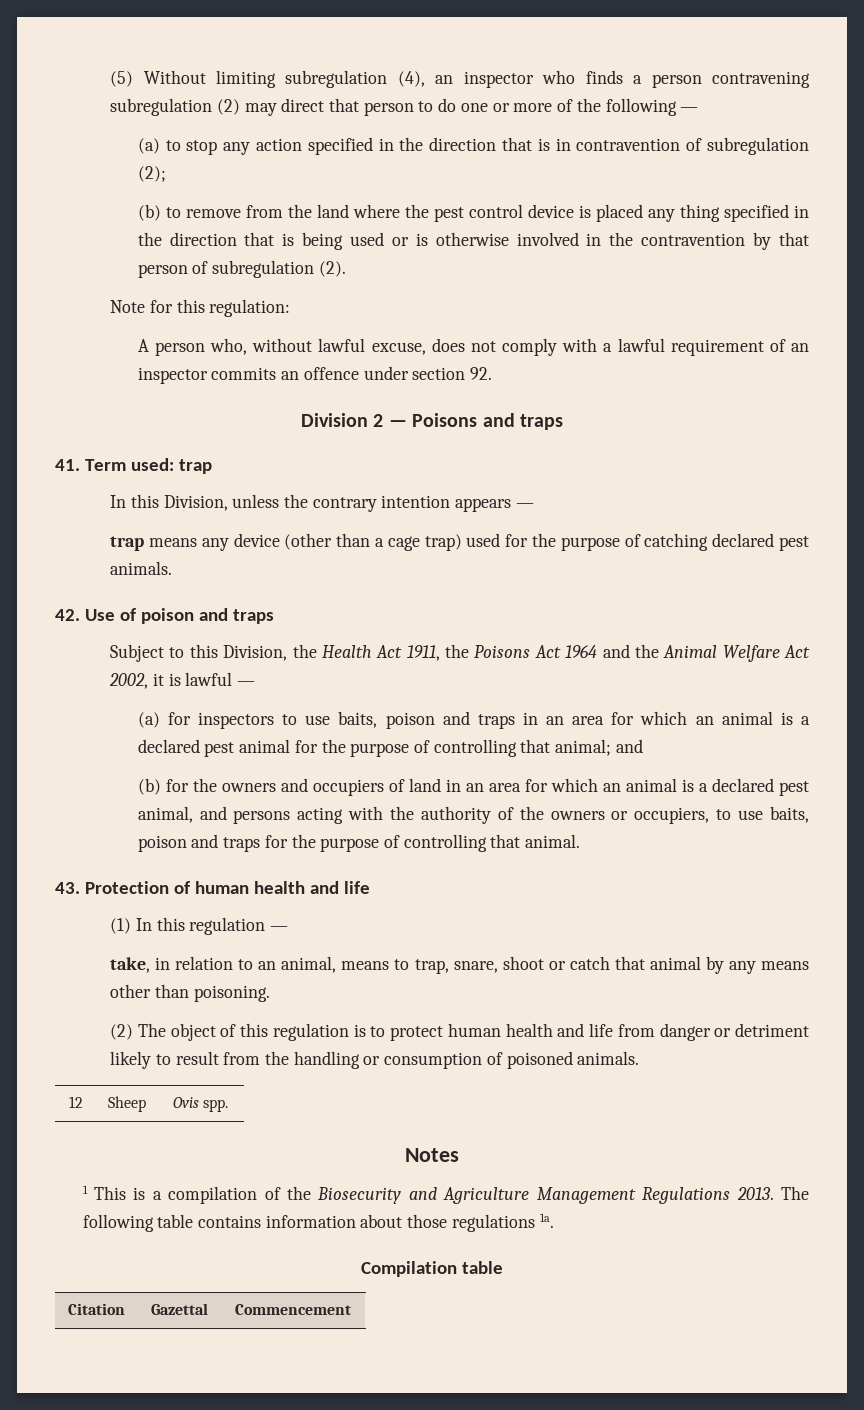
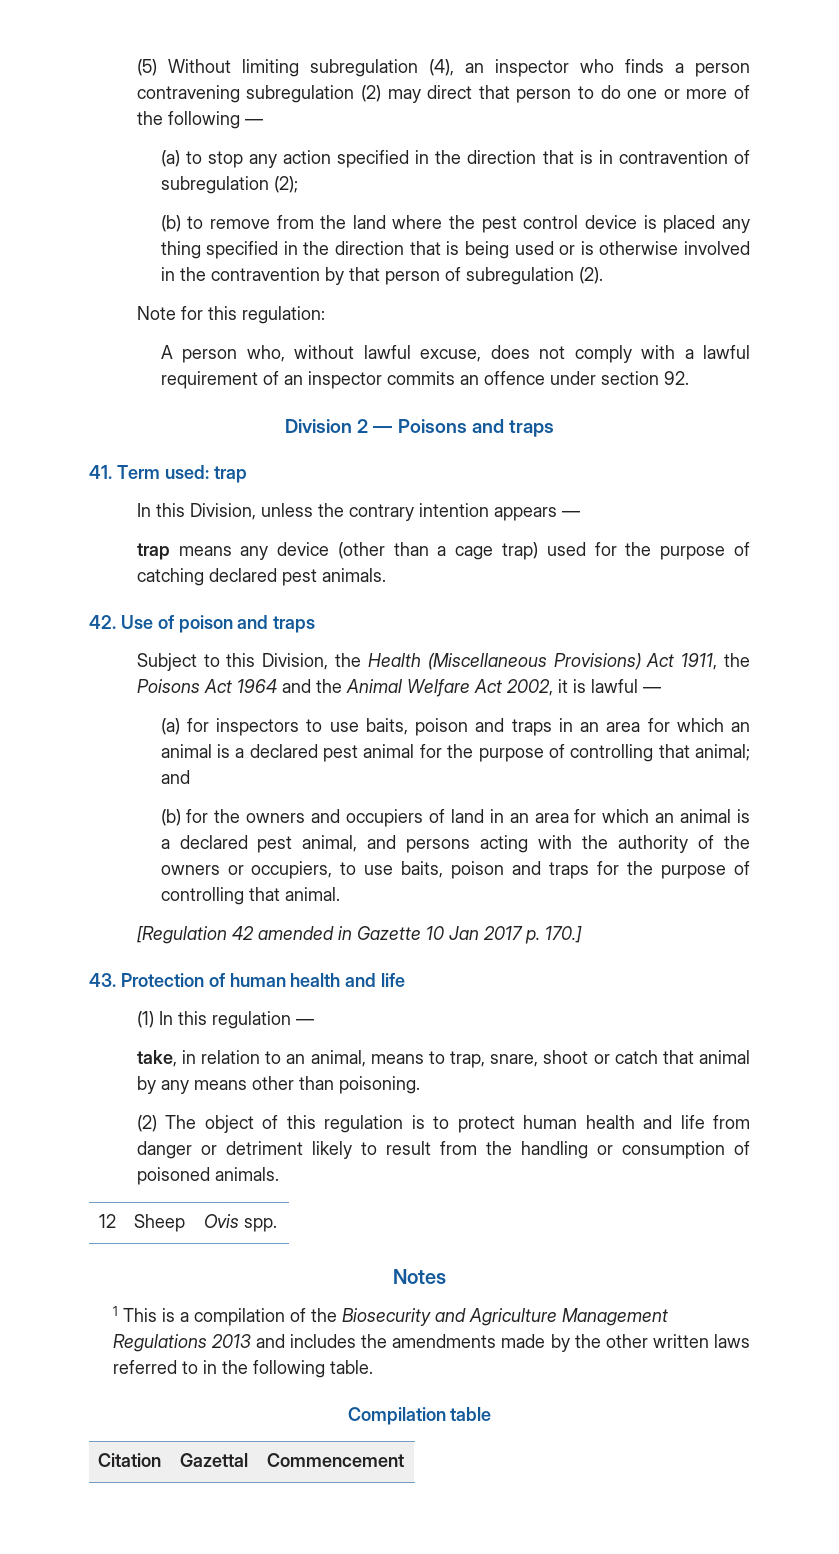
- Subject to this Division, the Health Act 1911, the Poisons Act 1964 and the Animal Welfare Act 2002, it is lawful —
+ Subject to this Division, the Health (Miscellaneous Provisions) Act 1911, the Poisons Act 1964 and the Animal Welfare Act 2002, it is lawful —
+ [Regulation 42 amended in Gazette 10 Jan 2017 p. 170.]
- 1 This is a compilation of the Biosecurity and Agriculture Management Regulations 2013. The following table contains information about those regulations 1a.
+ 1 This is a compilation of the Biosecurity and Agriculture Management Regulations 2013 and includes the amendments made by the other written laws referred to in the following table.

